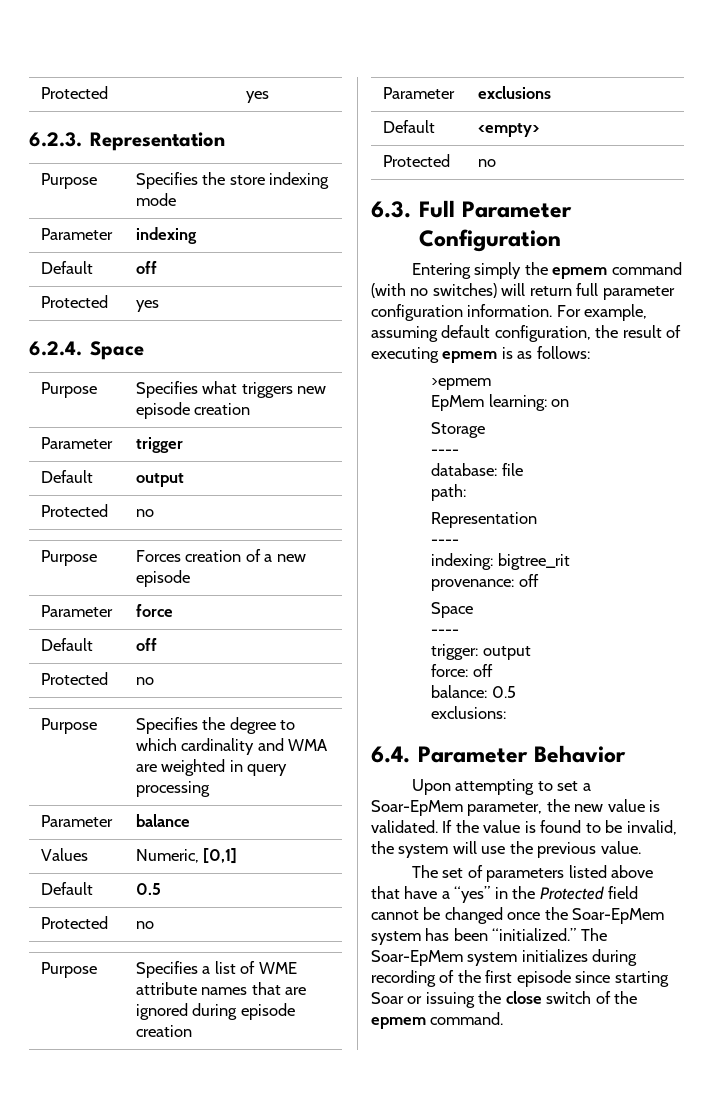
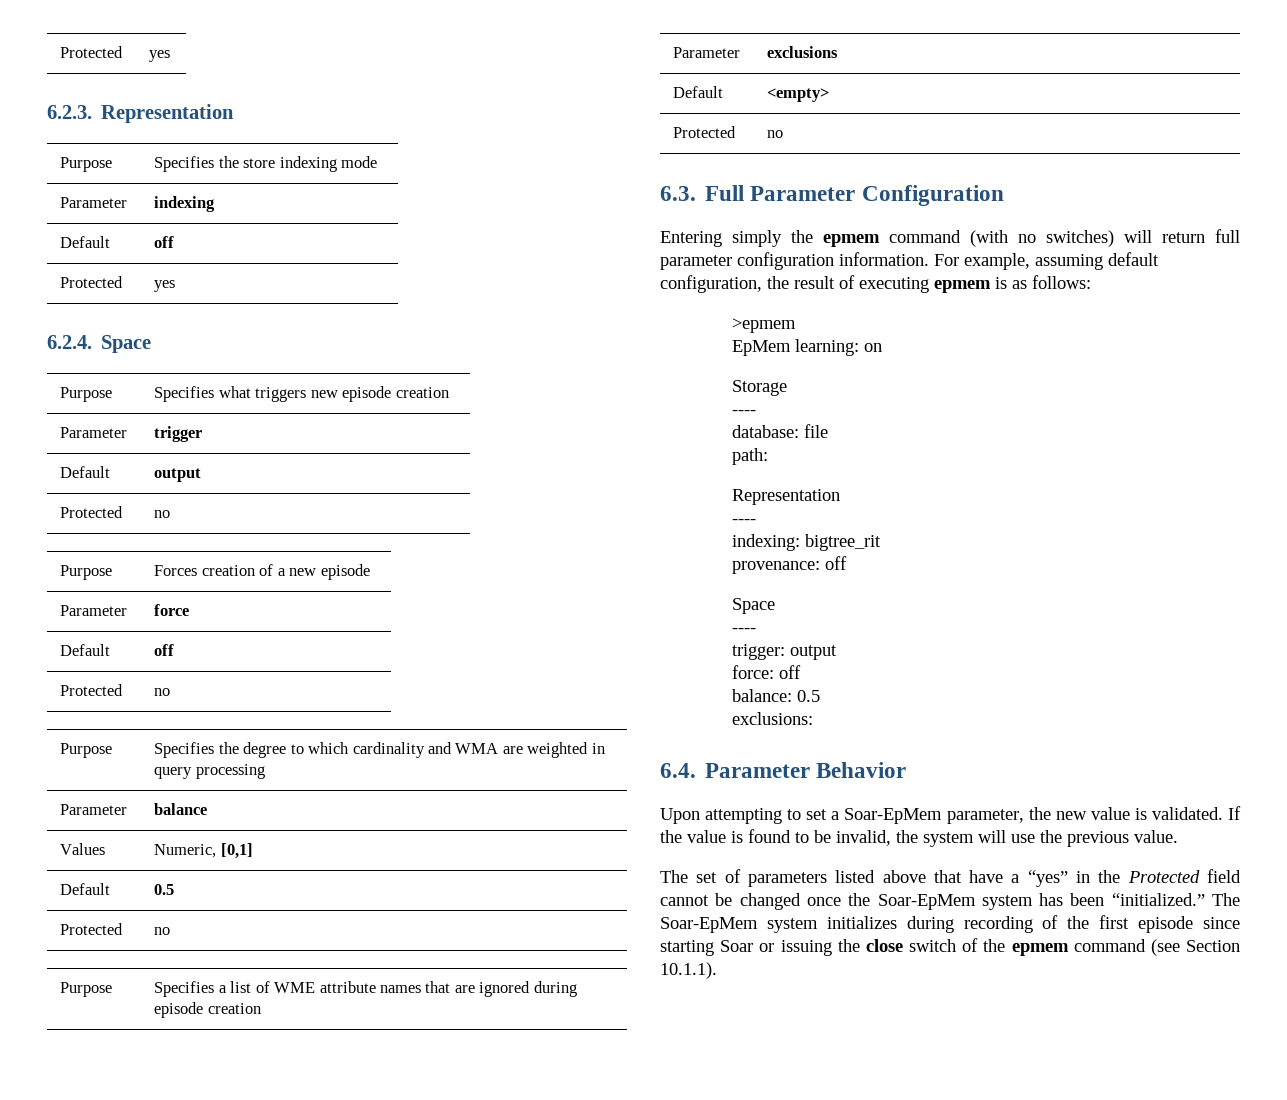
- The Soar-EpMem system initializes during recording of the first episode since starting Soar or issuing the close switch of the epmem command.
+ The Soar-EpMem system initializes during recording of the first episode since starting Soar or issuing the close switch of the epmem command (see Section 10.1.1).

